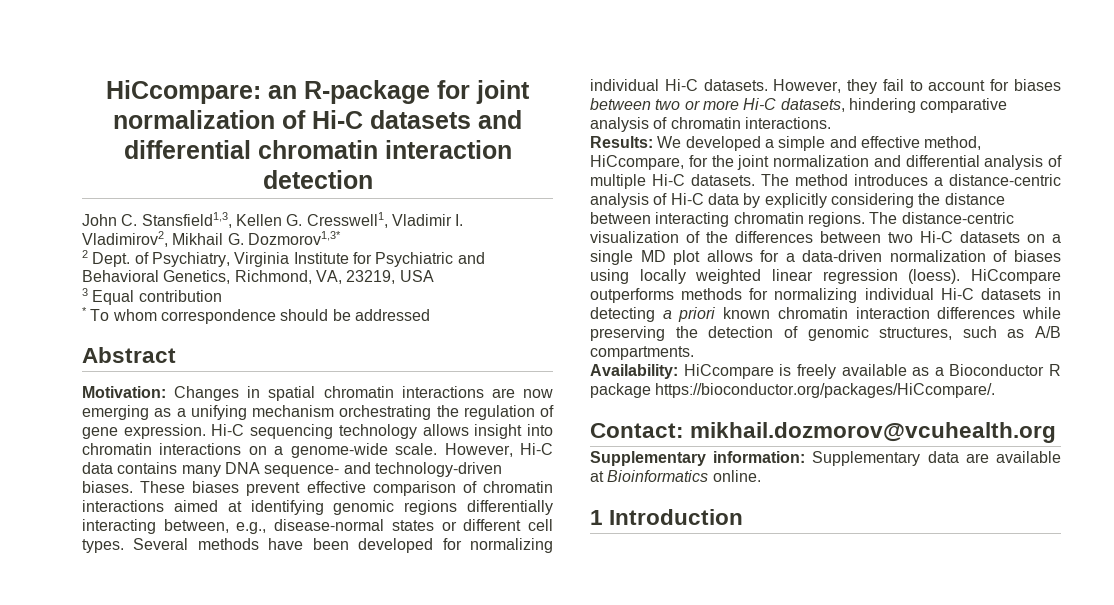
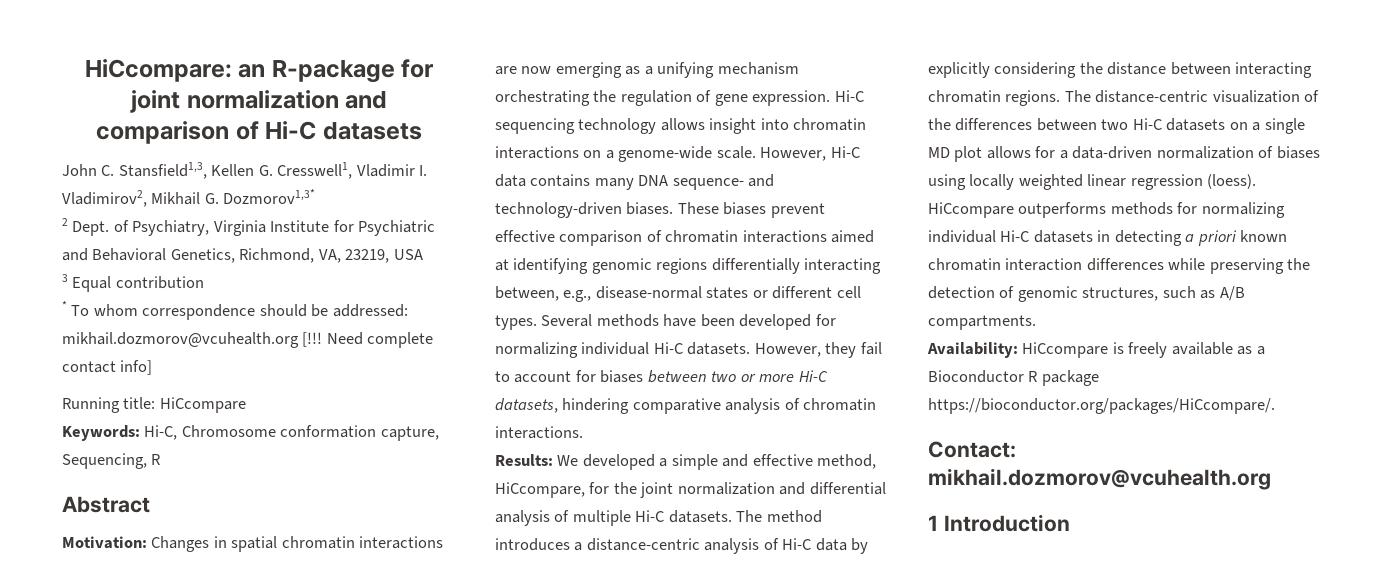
- HiCcompare: an R-package for joint normalization of Hi-C datasets and differential chromatin interaction detection
+ HiCcompare: an R-package for joint normalization and comparison of Hi-C datasets
- * To whom correspondence should be addressed
+ * To whom correspondence should be addressed: mikhail.dozmorov@vcuhealth.org [!!! Need complete contact info]
+ Running title: HiCcompare
+ Keywords: Hi-C, Chromosome conformation capture, Sequencing, R
- Supplementary information: Supplementary data are available at Bioinformatics online.

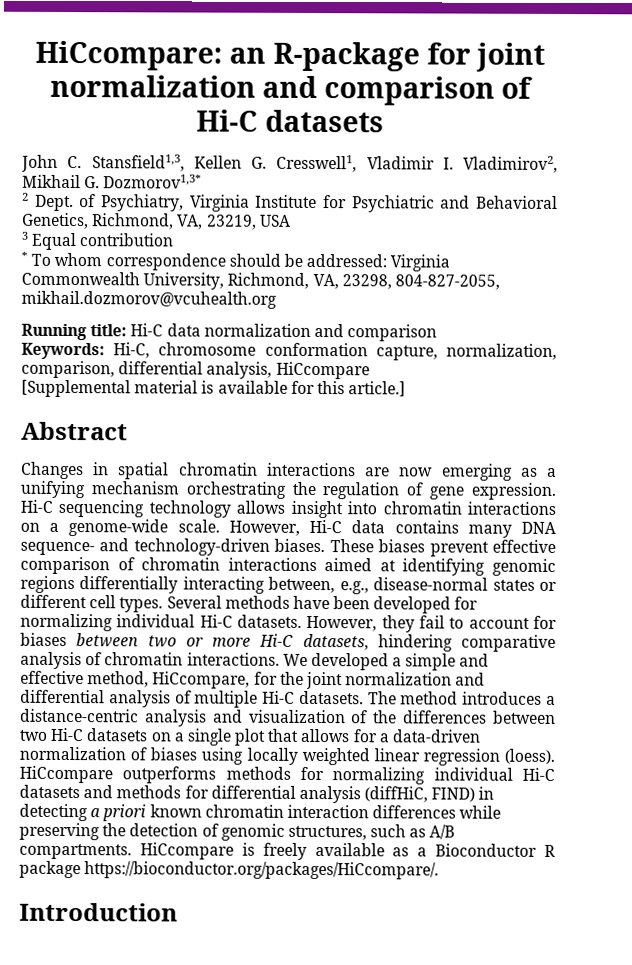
- * To whom correspondence should be addressed: mikhail.dozmorov@vcuhealth.org [!!! Need complete contact info]
- Running title: HiCcompare
+ * To whom correspondence should be addressed: Virginia Commonwealth University, Richmond, VA, 23298, 804-827-2055, mikhail.dozmorov@vcuhealth.org
+ Running title: Hi-C data normalization and comparison
- Keywords: Hi-C, Chromosome conformation capture, Sequencing, R
+ Keywords: Hi-C, chromosome conformation capture, normalization, comparison, differential analysis, HiCcompare
+ [Supplemental material is available for this article.]
- Motivation: Changes in spatial chromatin interactions are now emerging as a unifying mechanism orchestrating the regulation of gene expression.
+ Changes in spatial chromatin interactions are now emerging as a unifying mechanism orchestrating the regulation of gene expression.
- However, they fail to account for biases between two or more Hi-C datasets, hindering comparative analysis of chromatin interactions.
- Results: We developed a simple and effective method, HiCcompare, for the joint normalization and differential analysis of multiple Hi-C datasets.
+ However, they fail to account for biases between two or more Hi-C datasets, hindering comparative analysis of chromatin interactions. We developed a simple and effective method, HiCcompare, for the joint normalization and differential analysis of multiple Hi-C datasets.
- The method introduces a distance-centric analysis of Hi-C data by explicitly considering the distance between interacting chromatin regions. The distance-centric visualization of the differences between two Hi-C datasets on a single MD plot allows for a data-driven normalization of biases using locally weighted linear regression (loess).
+ The method introduces a distance-centric analysis and visualization of the differences between two Hi-C datasets on a single plot that allows for a data-driven normalization of biases using locally weighted linear regression (loess).
- HiCcompare outperforms methods for normalizing individual Hi-C datasets in detecting a priori known chromatin interaction differences while preserving the detection of genomic structures, such as A/B compartments.
- Availability: HiCcompare is freely available as a Bioconductor R package https://bioconductor.org/packages/HiCcompare/.
+ HiCcompare outperforms methods for normalizing individual Hi-C datasets and methods for differential analysis (diffHiC, FIND) in detecting a priori known chromatin interaction differences while preserving the detection of genomic structures, such as A/B compartments. HiCcompare is freely available as a Bioconductor R package https://bioconductor.org/packages/HiCcompare/.
- Contact: mikhail.dozmorov@vcuhealth.org
- 1 Introduction
+ Introduction

